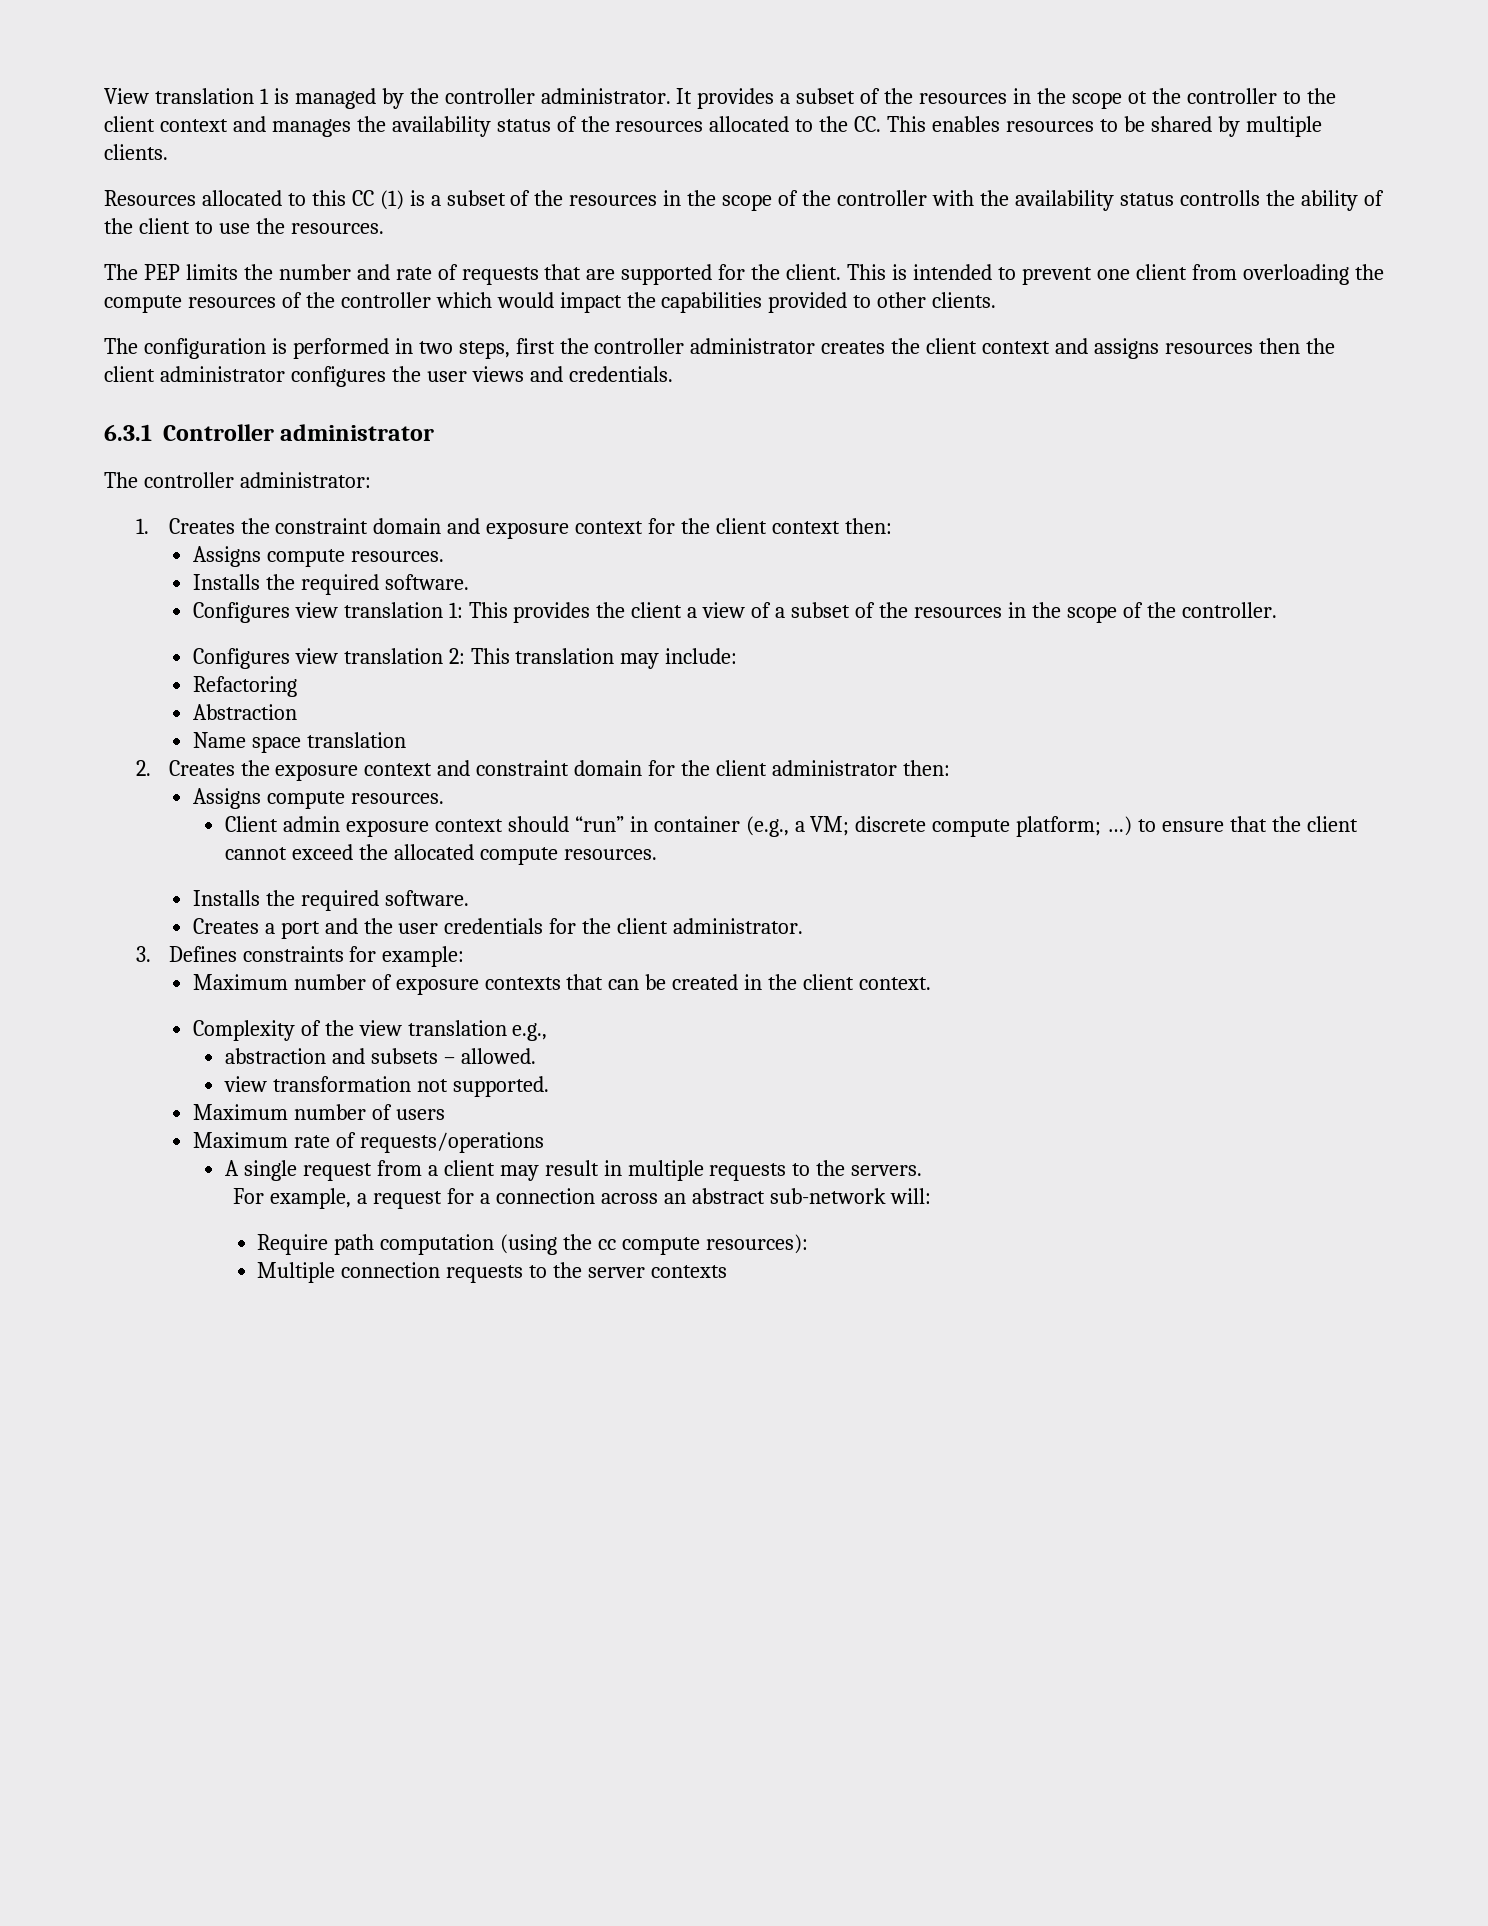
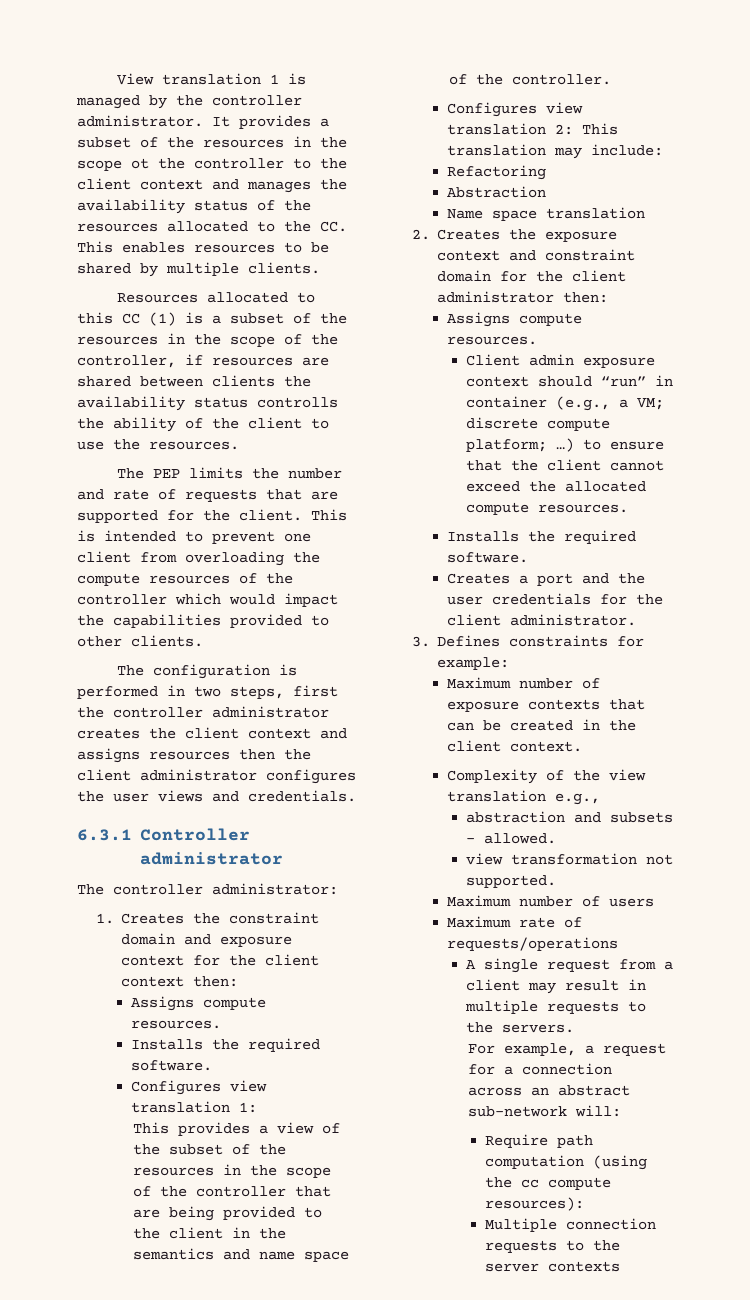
- Resources allocated to this CC (1) is a subset of the resources in the scope of the controller with the availability status controlls the ability of the client to use the resources.
+ Resources allocated to this CC (1) is a subset of the resources in the scope of the controller, if resources are shared between clients the availability status controlls the ability of the client to use the resources.
- Configures view translation 1: This provides the client a view of a subset of the resources in the scope of the controller.
+ Configures view translation 1:
+ This provides a view of the subset of the resources in the scope of the controller that are being provided to the client in the semantics and name space of the controller.

